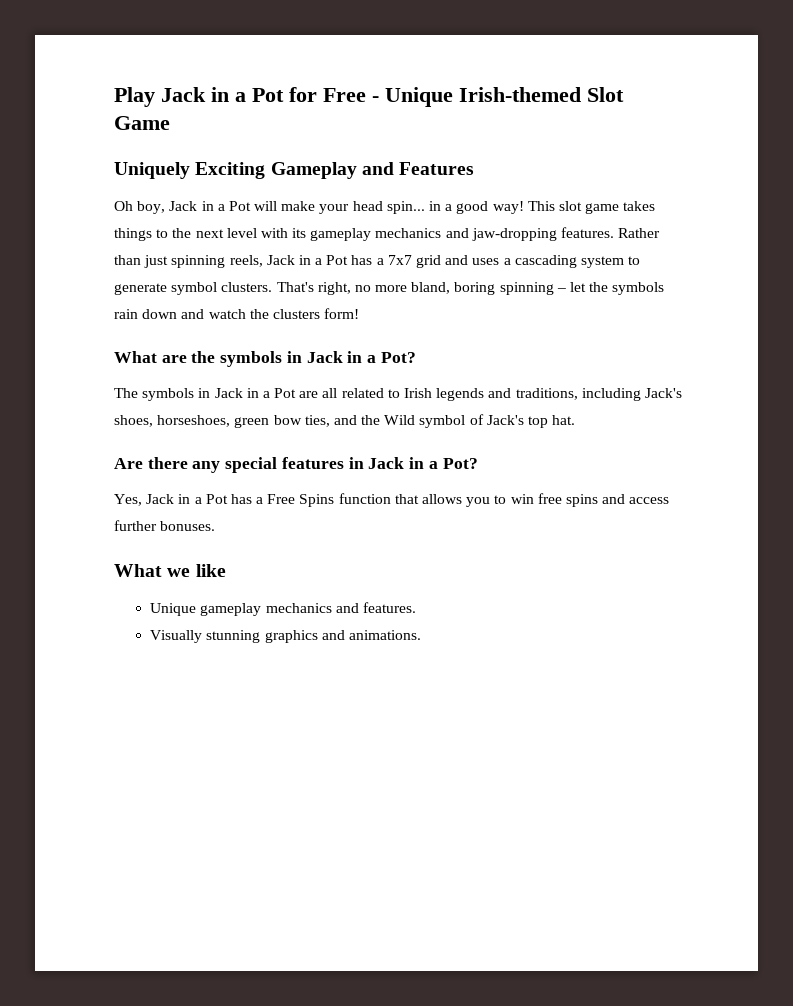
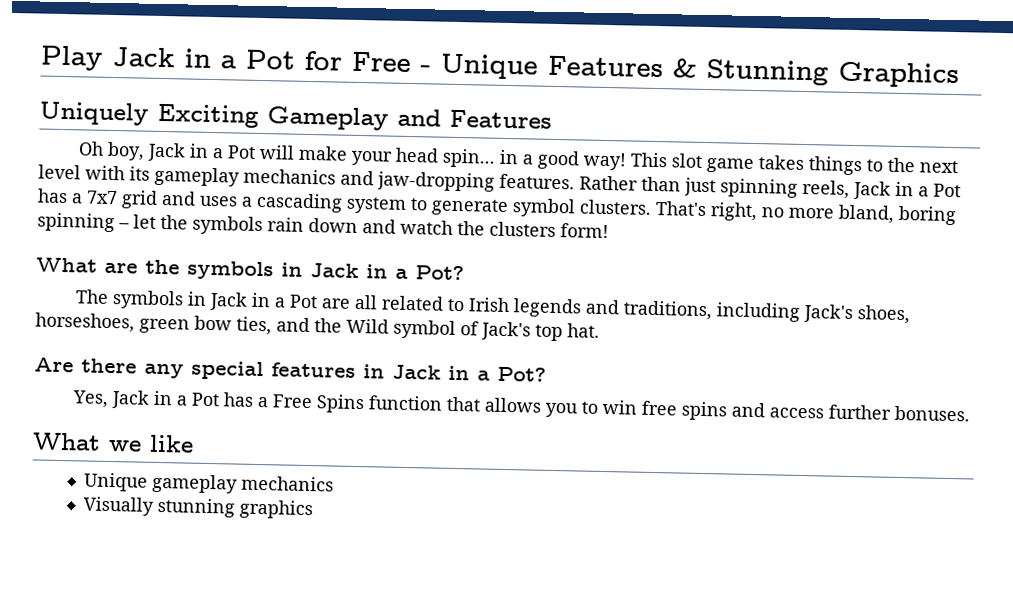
- Play Jack in a Pot for Free - Unique Irish-themed Slot Game
+ Play Jack in a Pot for Free - Unique Features & Stunning Graphics
- Unique gameplay mechanics and features.
+ Unique gameplay mechanics
- Visually stunning graphics and animations.
+ Visually stunning graphics

